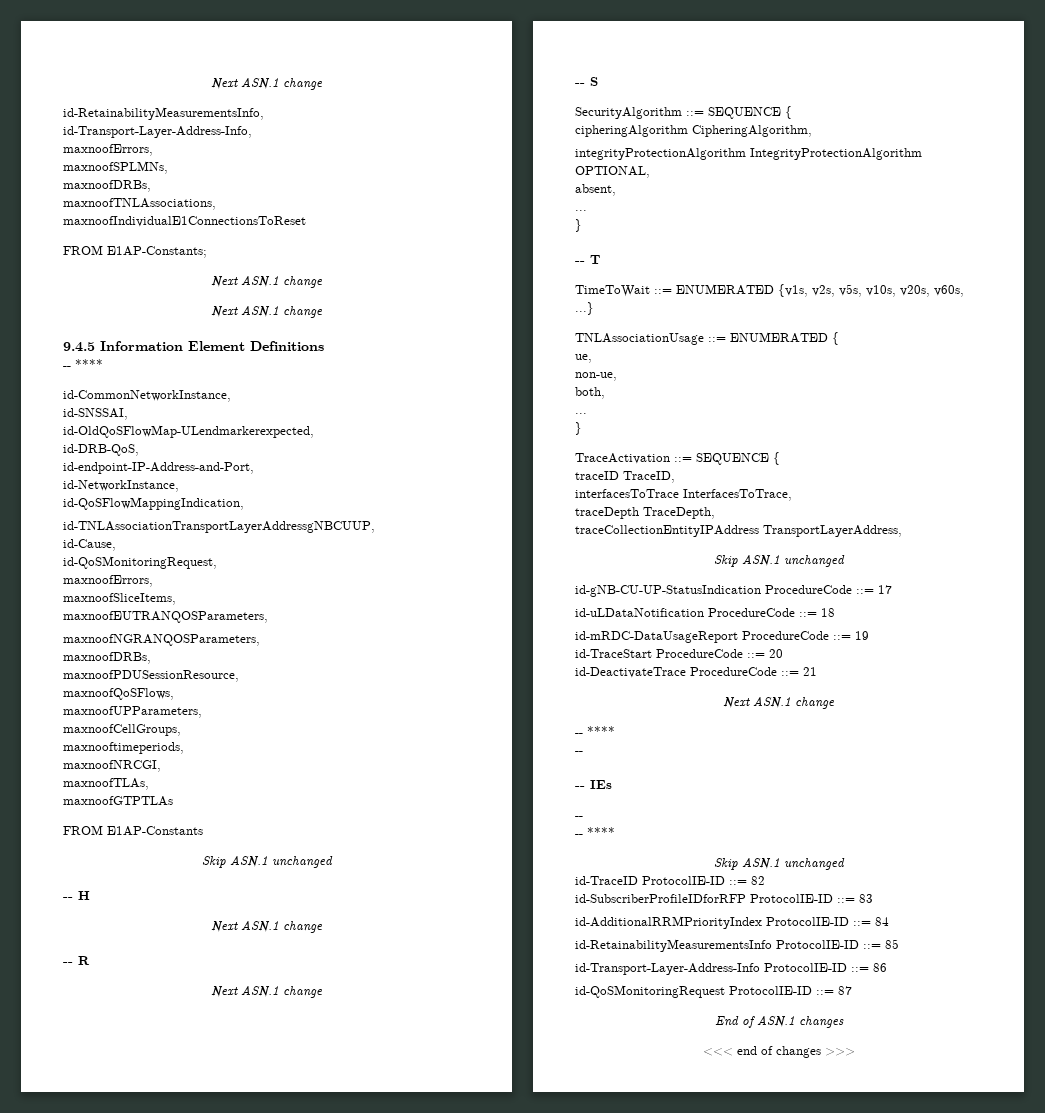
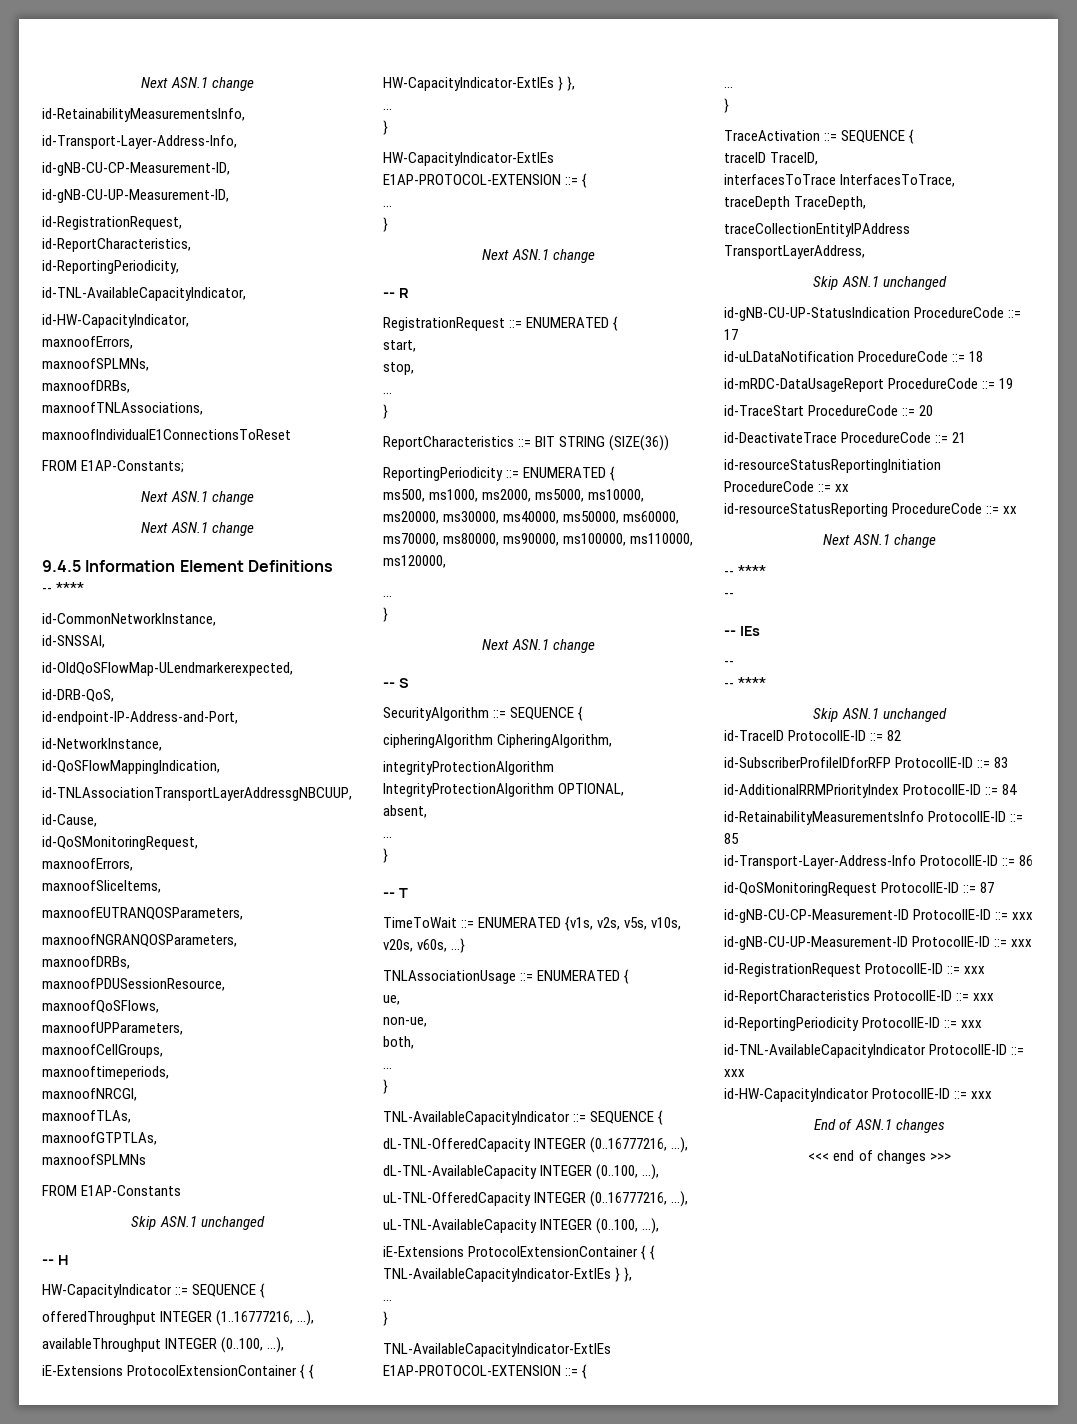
+ id-gNB-CU-CP-Measurement-ID,
+ id-gNB-CU-UP-Measurement-ID,
+ id-RegistrationRequest,
+ id-ReportCharacteristics,
+ id-ReportingPeriodicity,
+ id-TNL-AvailableCapacityIndicator,
+ id-HW-CapacityIndicator,
- maxnoofGTPTLAs
+ maxnoofGTPTLAs,
+ maxnoofSPLMNs
+ HW-CapacityIndicator ::= SEQUENCE {
+ offeredThroughput INTEGER (1..16777216, ...),
+ availableThroughput INTEGER (0..100, ...),
+ iE-Extensions ProtocolExtensionContainer { { HW-CapacityIndicator-ExtIEs } },
+ ...
+ }
+ HW-CapacityIndicator-ExtIEs E1AP-PROTOCOL-EXTENSION ::= {
+ ...
+ }
+ RegistrationRequest ::= ENUMERATED {
+ start,
+ stop,
+ ...
+ }
+ ReportCharacteristics ::= BIT STRING (SIZE(36))
+ ReportingPeriodicity ::= ENUMERATED {
+ ms500, ms1000, ms2000, ms5000, ms10000, ms20000, ms30000, ms40000, ms50000, ms60000, ms70000, ms80000, ms90000, ms100000, ms110000, ms120000,
+ ...
+ }
+ TNL-AvailableCapacityIndicator ::= SEQUENCE {
+ dL-TNL-OfferedCapacity INTEGER (0..16777216, ...),
+ dL-TNL-AvailableCapacity INTEGER (0..100, ...),
+ uL-TNL-OfferedCapacity INTEGER (0..16777216, ...),
+ uL-TNL-AvailableCapacity INTEGER (0..100, ...),
+ iE-Extensions ProtocolExtensionContainer { { TNL-AvailableCapacityIndicator-ExtIEs } },
+ ...
+ }
+ TNL-AvailableCapacityIndicator-ExtIEs E1AP-PROTOCOL-EXTENSION ::= {
+ ...
+ }
+ id-resourceStatusReportingInitiation ProcedureCode ::= xx
+ id-resourceStatusReporting ProcedureCode ::= xx
+ id-gNB-CU-CP-Measurement-ID ProtocolIE-ID ::= xxx
+ id-gNB-CU-UP-Measurement-ID ProtocolIE-ID ::= xxx
+ id-RegistrationRequest ProtocolIE-ID ::= xxx
+ id-ReportCharacteristics ProtocolIE-ID ::= xxx
+ id-ReportingPeriodicity ProtocolIE-ID ::= xxx
+ id-TNL-AvailableCapacityIndicator ProtocolIE-ID ::= xxx
+ id-HW-CapacityIndicator ProtocolIE-ID ::= xxx

